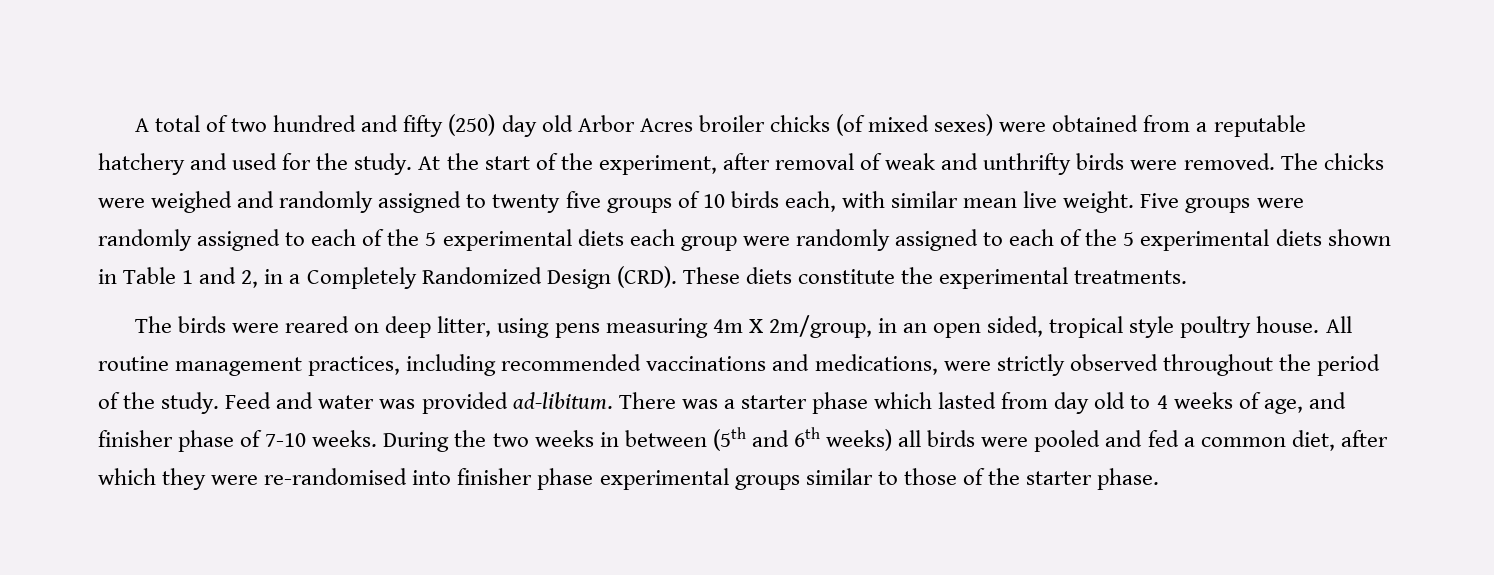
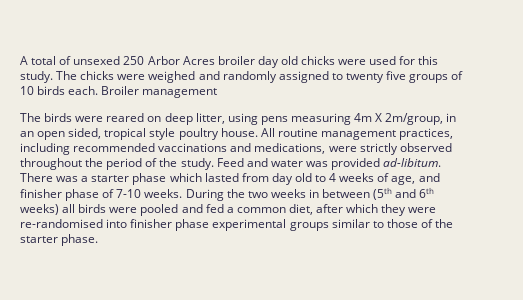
- A total of two hundred and fifty (250) day old Arbor Acres broiler chicks (of mixed sexes) were obtained from a reputable hatchery and used for the study. At the start of the experiment, after removal of weak and unthrifty birds were removed.
+ A total of unsexed 250 Arbor Acres broiler day old chicks were used for this study.
- The chicks were weighed and randomly assigned to twenty five groups of 10 birds each, with similar mean live weight. Five groups were randomly assigned to each of the 5 experimental diets each group were randomly assigned to each of the 5 experimental diets shown in Table 1 and 2, in a Completely Randomized Design (CRD). These diets constitute the experimental treatments.
+ The chicks were weighed and randomly assigned to twenty five groups of 10 birds each. Broiler management

